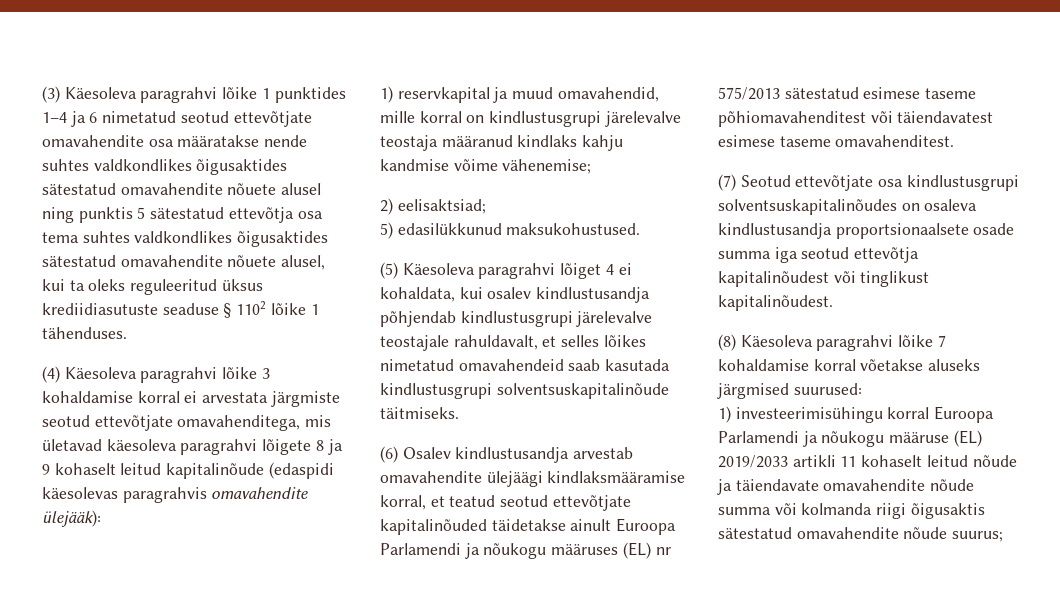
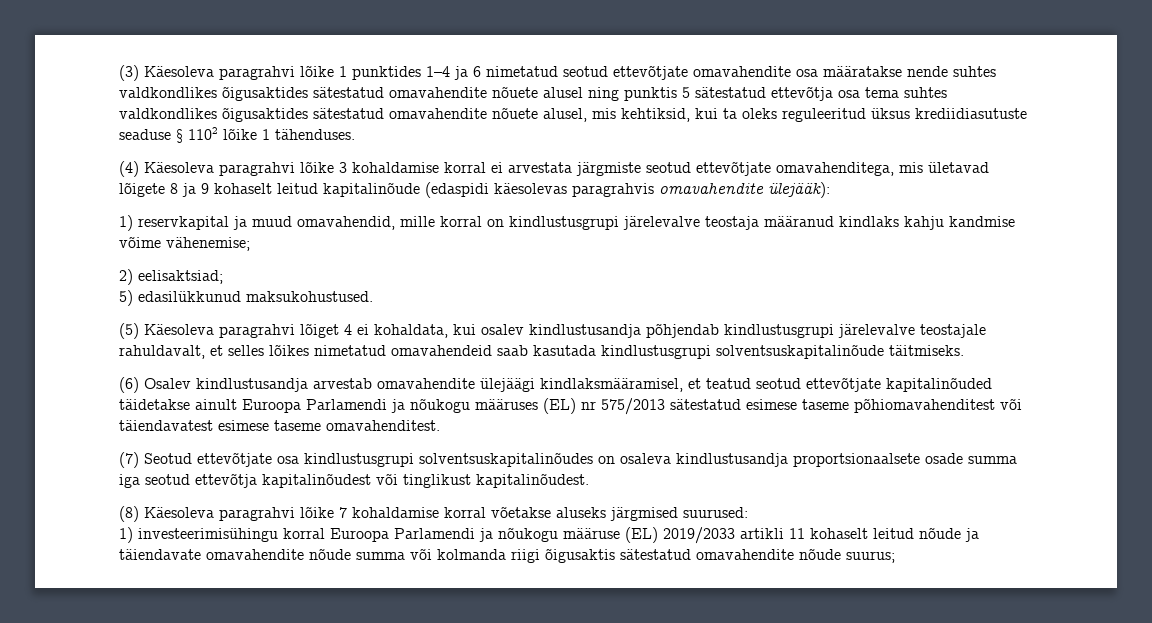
- (3) Käesoleva paragrahvi lõike 1 punktides 1–4 ja 6 nimetatud seotud ettevõtjate omavahendite osa määratakse nende suhtes valdkondlikes õigusaktides sätestatud omavahendite nõuete alusel ning punktis 5 sätestatud ettevõtja osa tema suhtes valdkondlikes õigusaktides sätestatud omavahendite nõuete alusel, kui ta oleks reguleeritud üksus krediidiasutuste seaduse § 1102 lõike 1 tähenduses.
+ (3) Käesoleva paragrahvi lõike 1 punktides 1–4 ja 6 nimetatud seotud ettevõtjate omavahendite osa määratakse nende suhtes valdkondlikes õigusaktides sätestatud omavahendite nõuete alusel ning punktis 5 sätestatud ettevõtja osa tema suhtes valdkondlikes õigusaktides sätestatud omavahendite nõuete alusel, mis kehtiksid, kui ta oleks reguleeritud üksus krediidiasutuste seaduse § 1102 lõike 1 tähenduses.
- (4) Käesoleva paragrahvi lõike 3 kohaldamise korral ei arvestata järgmiste seotud ettevõtjate omavahenditega, mis ületavad käesoleva paragrahvi lõigete 8 ja 9 kohaselt leitud kapitalinõude (edaspidi käesolevas paragrahvis omavahendite ülejääk):
+ (4) Käesoleva paragrahvi lõike 3 kohaldamise korral ei arvestata järgmiste seotud ettevõtjate omavahenditega, mis ületavad lõigete 8 ja 9 kohaselt leitud kapitalinõude (edaspidi käesolevas paragrahvis omavahendite ülejääk):
- (6) Osalev kindlustusandja arvestab omavahendite ülejäägi kindlaksmääramise korral, et teatud seotud ettevõtjate kapitalinõuded täidetakse ainult Euroopa Parlamendi ja nõukogu määruses (EL) nr 575/2013 sätestatud esimese taseme põhiomavahenditest või täiendavatest esimese taseme omavahenditest.
+ (6) Osalev kindlustusandja arvestab omavahendite ülejäägi kindlaksmääramisel, et teatud seotud ettevõtjate kapitalinõuded täidetakse ainult Euroopa Parlamendi ja nõukogu määruses (EL) nr 575/2013 sätestatud esimese taseme põhiomavahenditest või täiendavatest esimese taseme omavahenditest.

